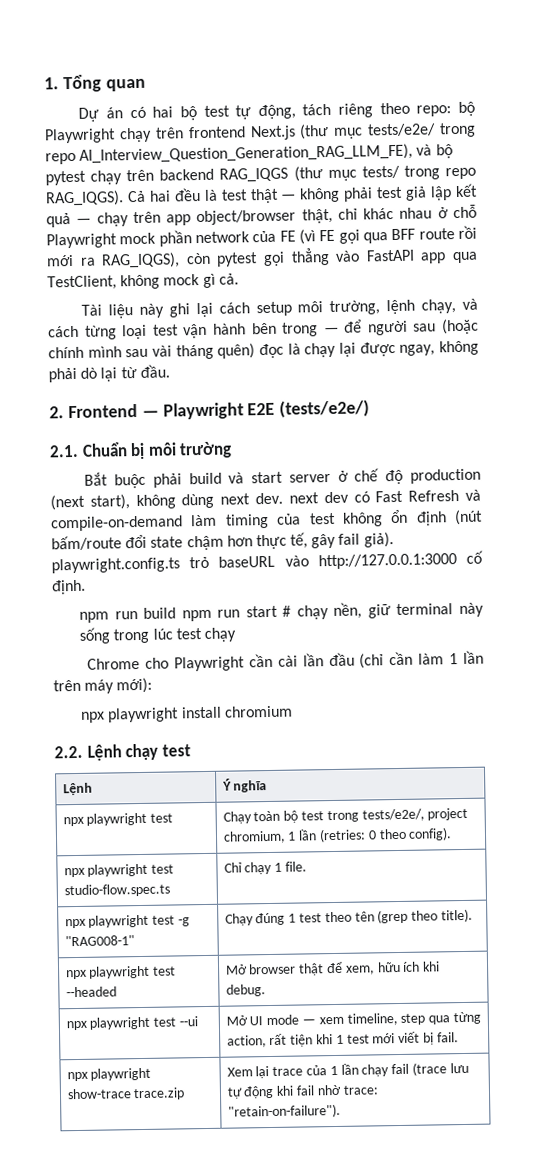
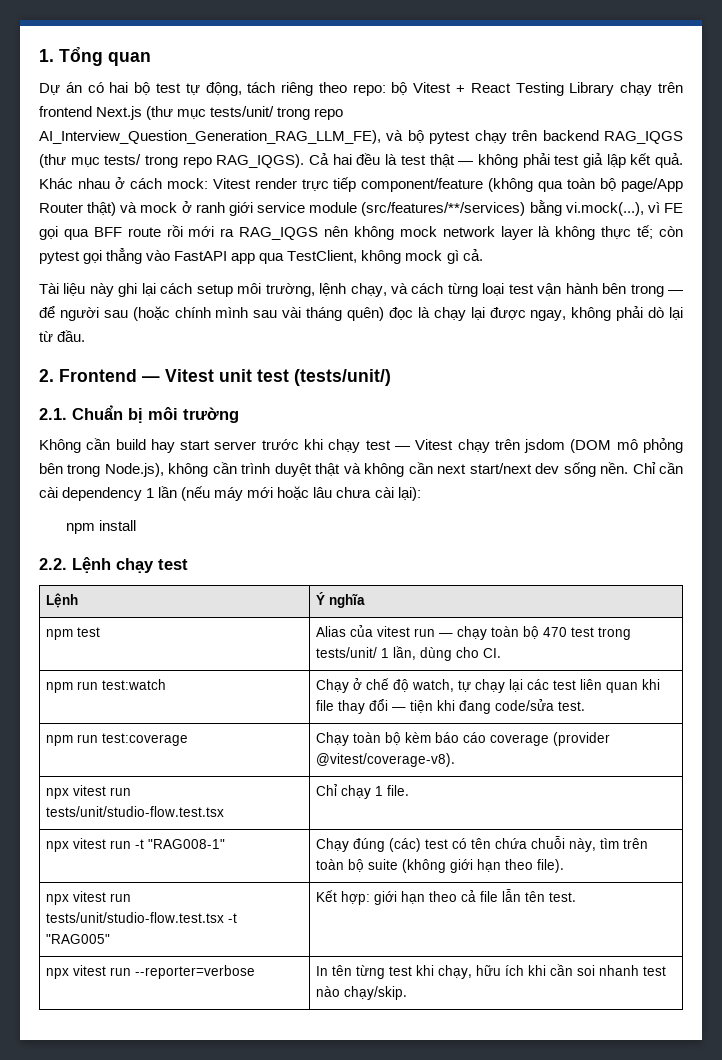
- Dự án có hai bộ test tự động, tách riêng theo repo: bộ Playwright chạy trên frontend Next.js (thư mục tests/e2e/ trong repo AI_Interview_Question_Generation_RAG_LLM_FE), và bộ pytest chạy trên backend RAG_IQGS (thư mục tests/ trong repo RAG_IQGS).
+ Dự án có hai bộ test tự động, tách riêng theo repo: bộ Vitest + React Testing Library chạy trên frontend Next.js (thư mục tests/unit/ trong repo AI_Interview_Question_Generation_RAG_LLM_FE), và bộ pytest chạy trên backend RAG_IQGS (thư mục tests/ trong repo RAG_IQGS).
- Cả hai đều là test thật — không phải test giả lập kết quả — chạy trên app object/browser thật, chỉ khác nhau ở chỗ Playwright mock phần network của FE (vì FE gọi qua BFF route rồi mới ra RAG_IQGS), còn pytest gọi thẳng vào FastAPI app qua TestClient, không mock gì cả.
+ Cả hai đều là test thật — không phải test giả lập kết quả. Khác nhau ở cách mock: Vitest render trực tiếp component/feature (không qua toàn bộ page/App Router thật) và mock ở ranh giới service module (src/features/**/services) bằng vi.mock(...), vì FE gọi qua BFF route rồi mới ra RAG_IQGS nên không mock network layer là không thực tế; còn pytest gọi thẳng vào FastAPI app qua TestClient, không mock gì cả.
- 2. Frontend — Playwright E2E (tests/e2e/)
+ 2. Frontend — Vitest unit test (tests/unit/)
- Bắt buộc phải build và start server ở chế độ production (next start), không dùng next dev. next dev có Fast Refresh và compile-on-demand làm timing của test không ổn định (nút bấm/route đổi state chậm hơn thực tế, gây fail giả). playwright.config.ts trỏ baseURL vào http://127.0.0.1:3000 cố định.
- npm run build npm run start # chạy nền, giữ terminal này sống trong lúc test chạy
- Chrome cho Playwright cần cài lần đầu (chỉ cần làm 1 lần trên máy mới):
- npx playwright install chromium
+ Không cần build hay start server trước khi chạy test — Vitest chạy trên jsdom (DOM mô phỏng bên trong Node.js), không cần trình duyệt thật và không cần next start/next dev sống nền. Chỉ cần cài dependency 1 lần (nếu máy mới hoặc lâu chưa cài lại):
+ npm install
- npx playwright test | Chạy toàn bộ test trong tests/e2e/, project chromium, 1 lần (retries: 0 theo config).
- npx playwright test studio-flow.spec.ts | Chỉ chạy 1 file.
+ npm test | Alias của vitest run — chạy toàn bộ 470 test trong tests/unit/ 1 lần, dùng cho CI.
+ npm run test:watch | Chạy ở chế độ watch, tự chạy lại các test liên quan khi file thay đổi — tiện khi đang code/sửa test.
+ npm run test:coverage | Chạy toàn bộ kèm báo cáo coverage (provider @vitest/coverage-v8).
+ npx vitest run tests/unit/studio-flow.test.tsx | Chỉ chạy 1 file.
- npx playwright test -g "RAG008-1" | Chạy đúng 1 test theo tên (grep theo title).
- npx playwright test --headed | Mở browser thật để xem, hữu ích khi debug.
- npx playwright test --ui | Mở UI mode — xem timeline, step qua từng action, rất tiện khi 1 test mới viết bị fail.
- npx playwright show-trace trace.zip | Xem lại trace của 1 lần chạy fail (trace lưu tự động khi fail nhờ trace: "retain-on-failure").
+ npx vitest run -t "RAG008-1" | Chạy đúng (các) test có tên chứa chuỗi này, tìm trên toàn bộ suite (không giới hạn theo file).
+ npx vitest run tests/unit/studio-flow.test.tsx -t "RAG005" | Kết hợp: giới hạn theo cả file lẫn tên test.
+ npx vitest run --reporter=verbose | In tên từng test khi chạy, hữu ích khi cần soi nhanh test nào chạy/skip.

